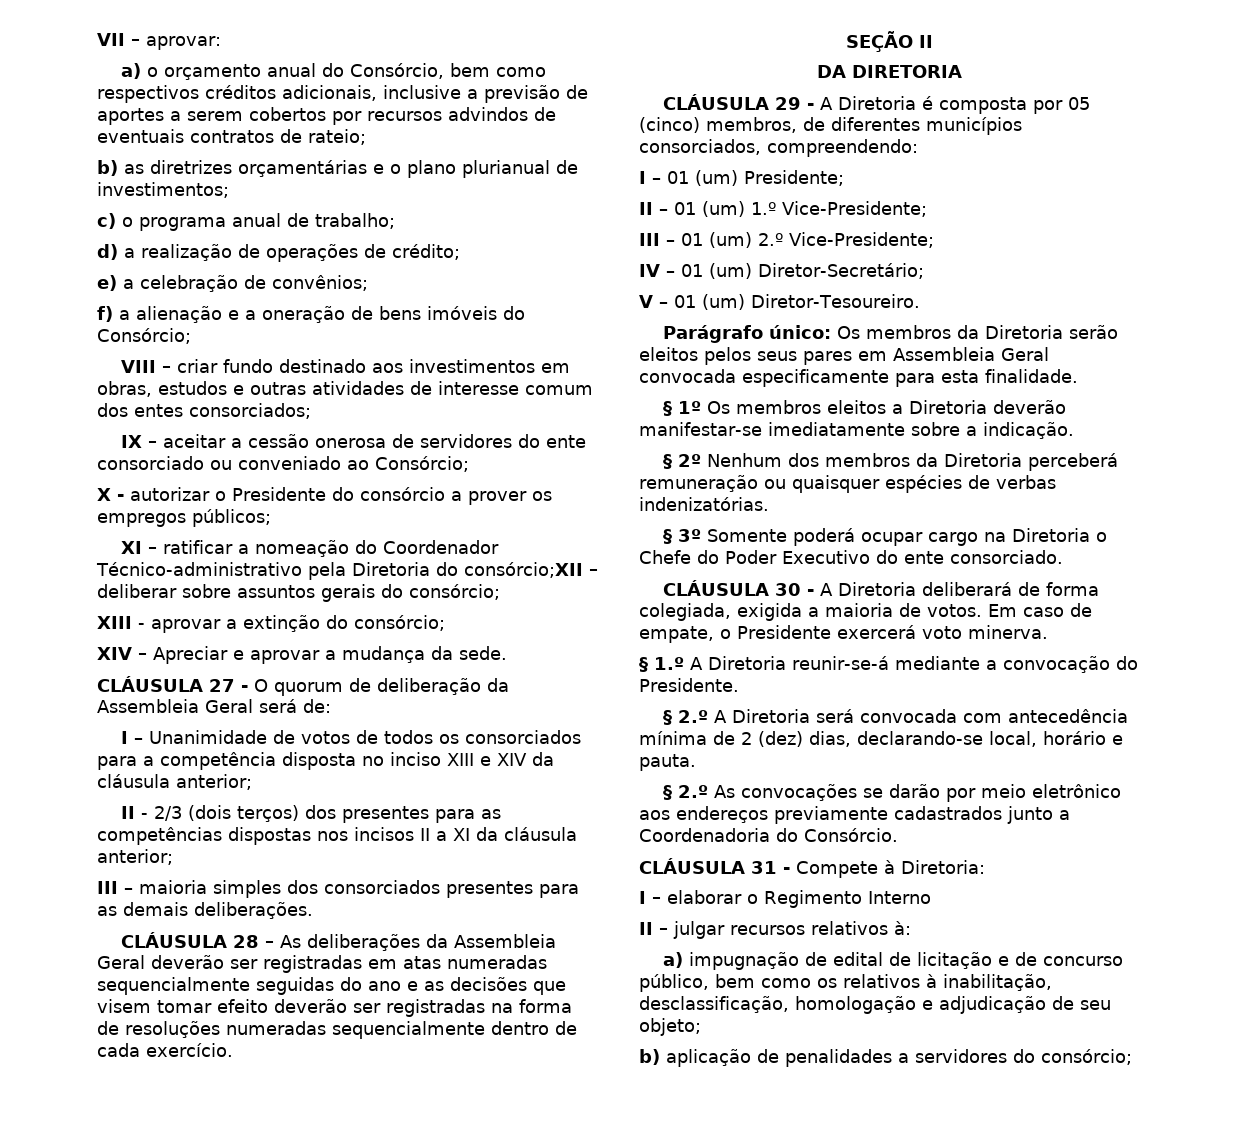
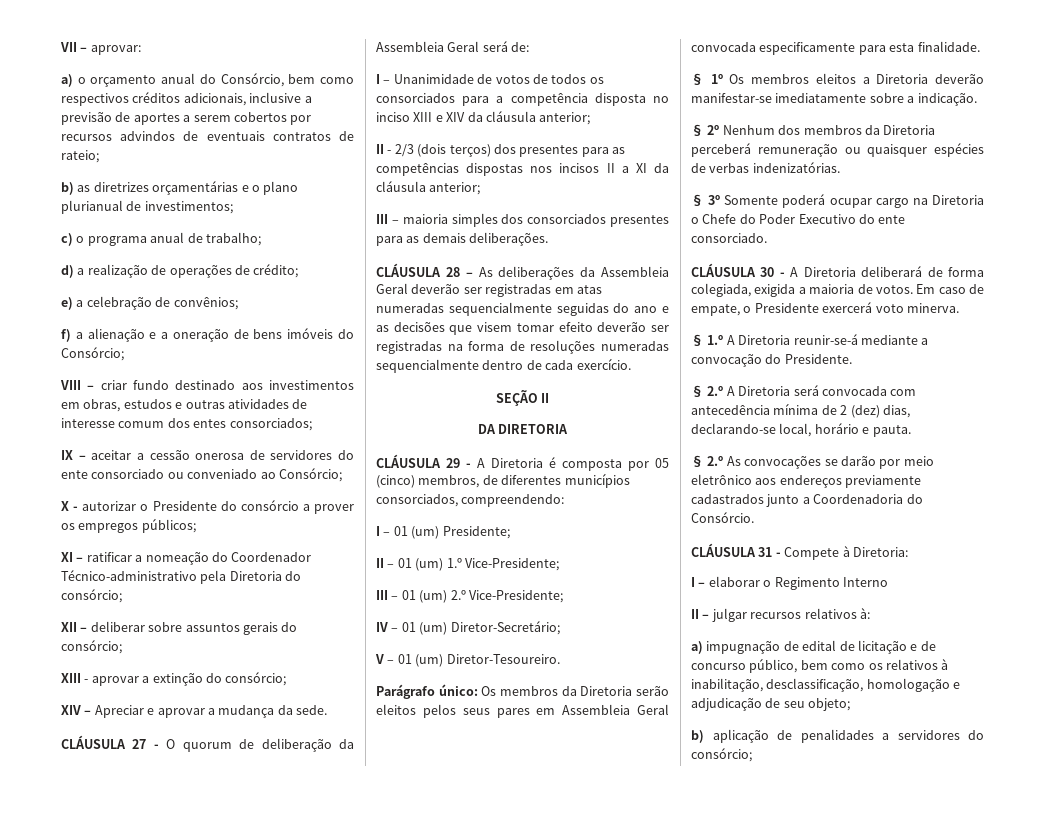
- XI – ratificar a nomeação do Coordenador Técnico-administrativo pela Diretoria do consórcio;XII – deliberar sobre assuntos gerais do consórcio;
+ XI – ratificar a nomeação do Coordenador Técnico-administrativo pela Diretoria do consórcio;
+ XII – deliberar sobre assuntos gerais do consórcio;

